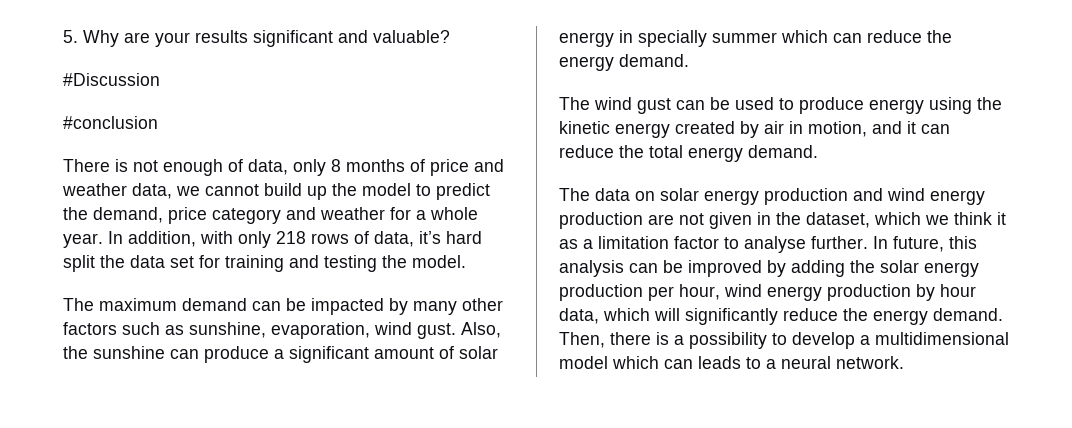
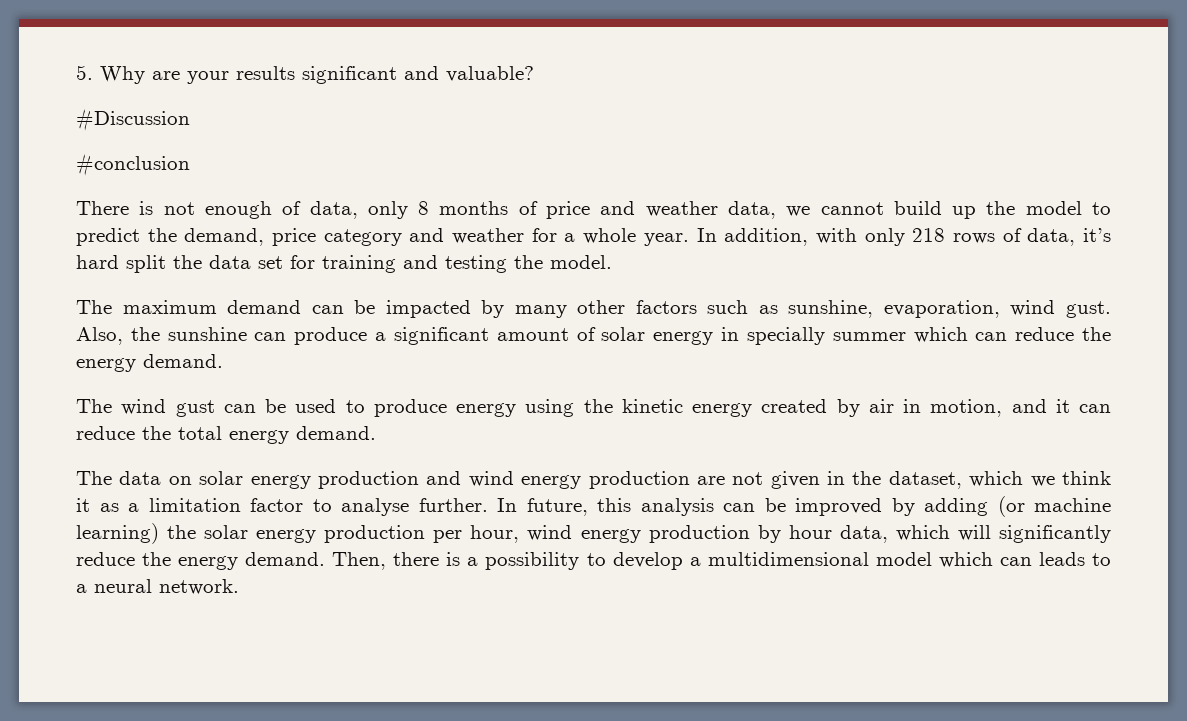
- In future, this analysis can be improved by adding the solar energy production per hour, wind energy production by hour data, which will significantly reduce the energy demand.
+ In future, this analysis can be improved by adding (or machine learning) the solar energy production per hour, wind energy production by hour data, which will significantly reduce the energy demand.

